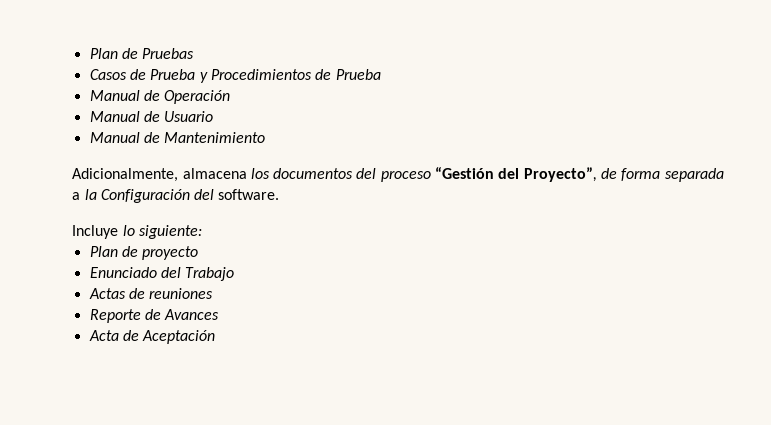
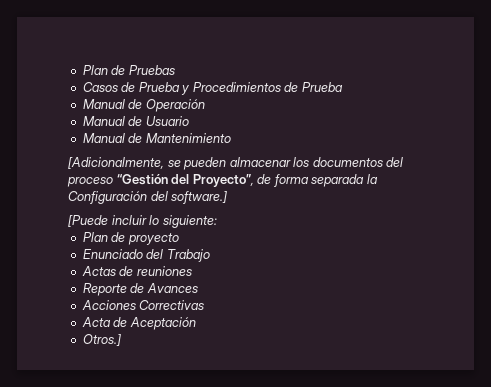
- Adicionalmente, almacena los documentos del proceso “Gestión del Proyecto”, de forma separada a la Configuración del software.
- Incluye lo siguiente:
+ [Adicionalmente, se pueden almacenar los documentos del proceso “Gestión del Proyecto”, de forma separada la Configuración del software.]
+ [Puede incluir lo siguiente:
+ Acciones Correctivas
+ Otros.]

